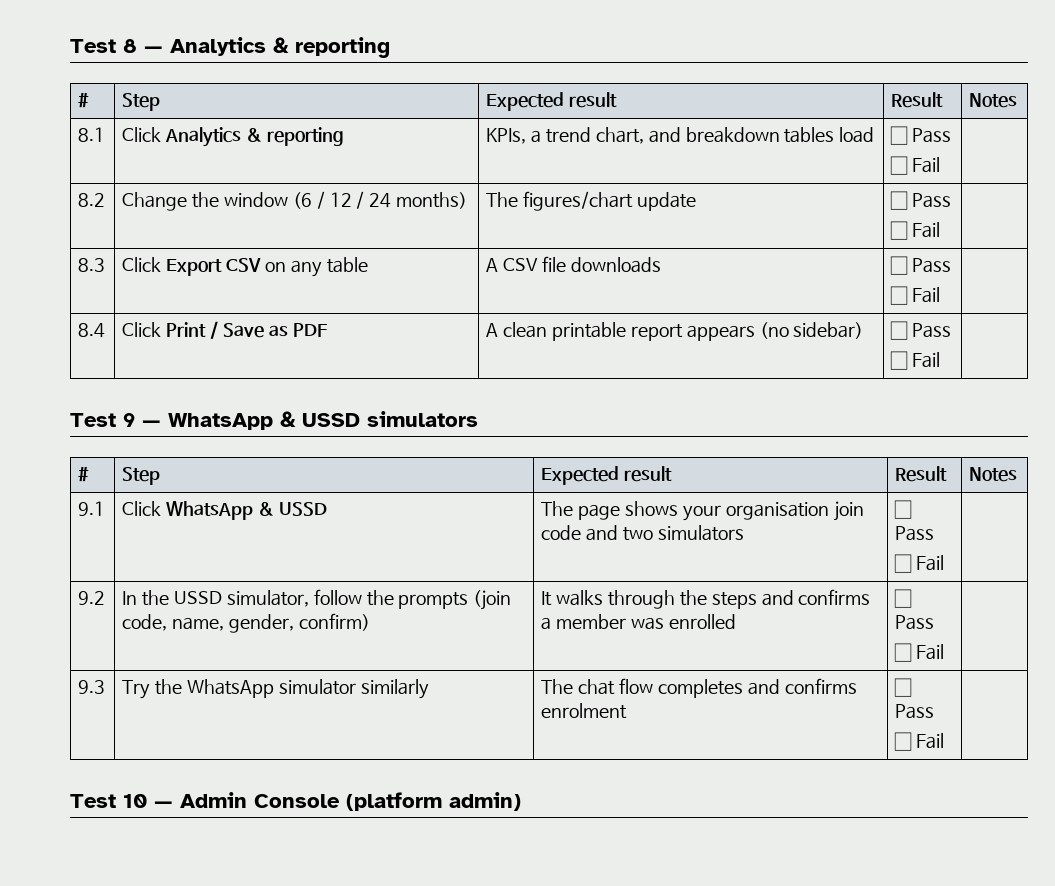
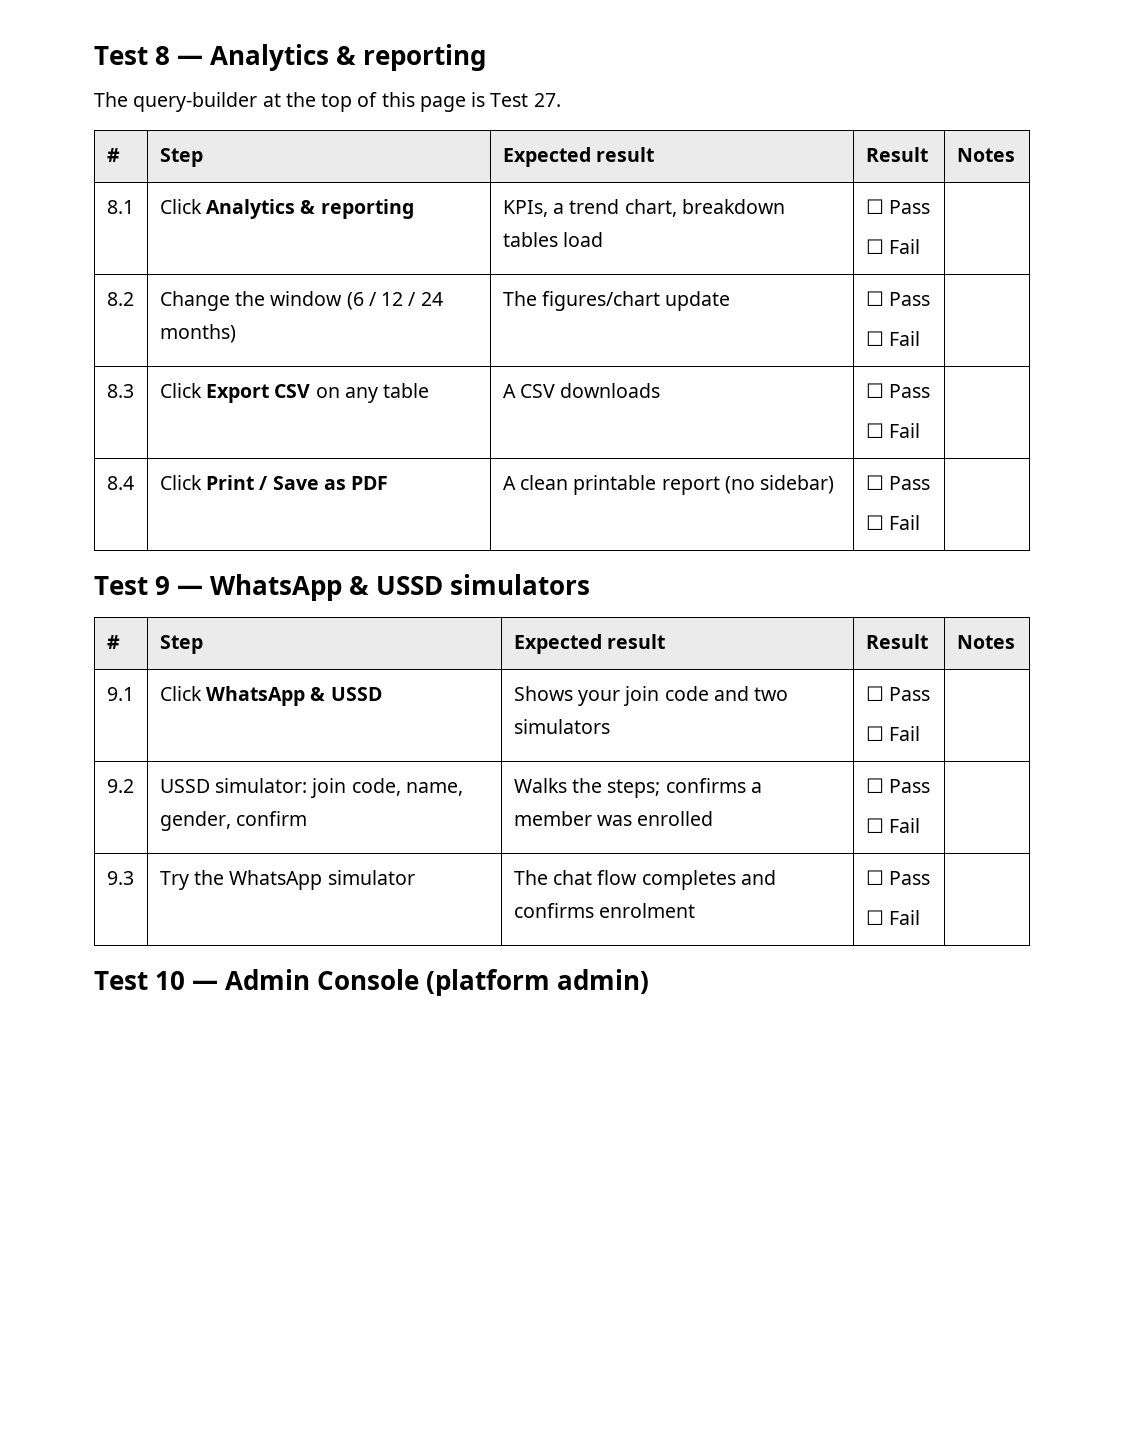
+ The query-builder at the top of this page is Test 27.
- 8.1 | Click Analytics & reporting | KPIs, a trend chart, and breakdown tables load | ☐ Pass
+ 8.1 | Click Analytics & reporting | KPIs, a trend chart, breakdown tables load | ☐ Pass
- 8.3 | Click Export CSV on any table | A CSV file downloads | ☐ Pass
+ 8.3 | Click Export CSV on any table | A CSV downloads | ☐ Pass
- 8.4 | Click Print / Save as PDF | A clean printable report appears (no sidebar) | ☐ Pass
+ 8.4 | Click Print / Save as PDF | A clean printable report (no sidebar) | ☐ Pass
- 9.1 | Click WhatsApp & USSD | The page shows your organisation join code and two simulators | ☐ Pass
+ 9.1 | Click WhatsApp & USSD | Shows your join code and two simulators | ☐ Pass
- 9.2 | In the USSD simulator, follow the prompts (join code, name, gender, confirm) | It walks through the steps and confirms a member was enrolled | ☐ Pass
+ 9.2 | USSD simulator: join code, name, gender, confirm | Walks the steps; confirms a member was enrolled | ☐ Pass
- 9.3 | Try the WhatsApp simulator similarly | The chat flow completes and confirms enrolment | ☐ Pass
+ 9.3 | Try the WhatsApp simulator | The chat flow completes and confirms enrolment | ☐ Pass

